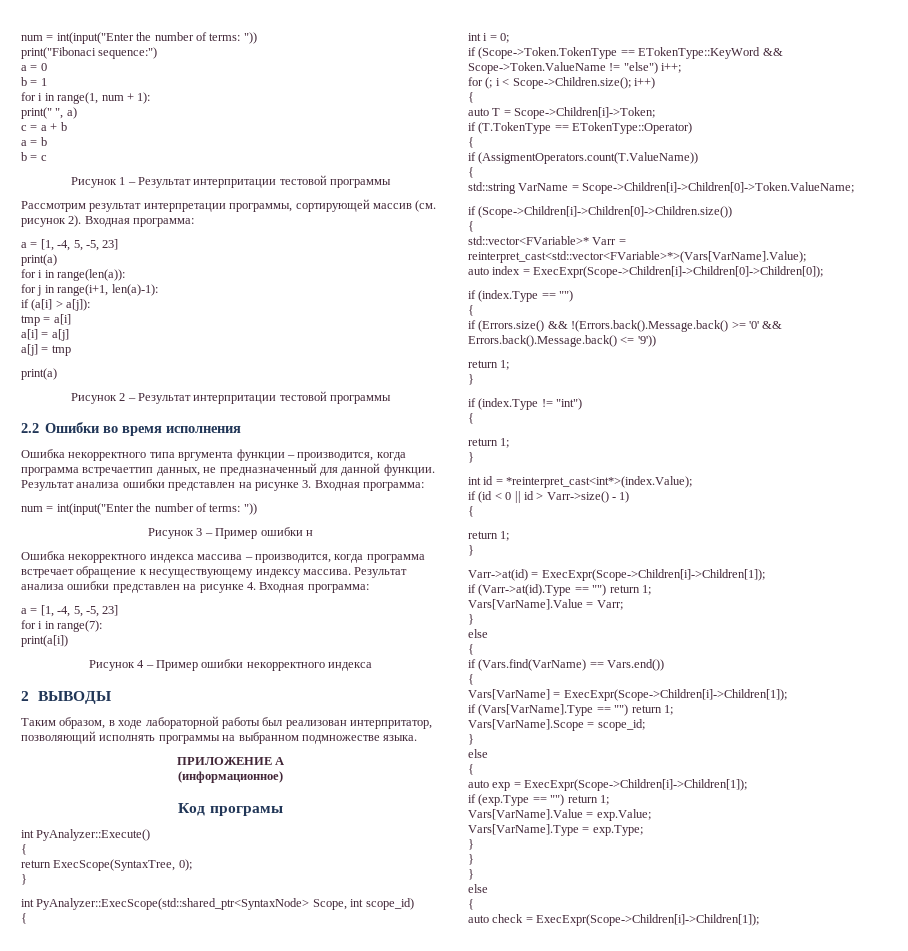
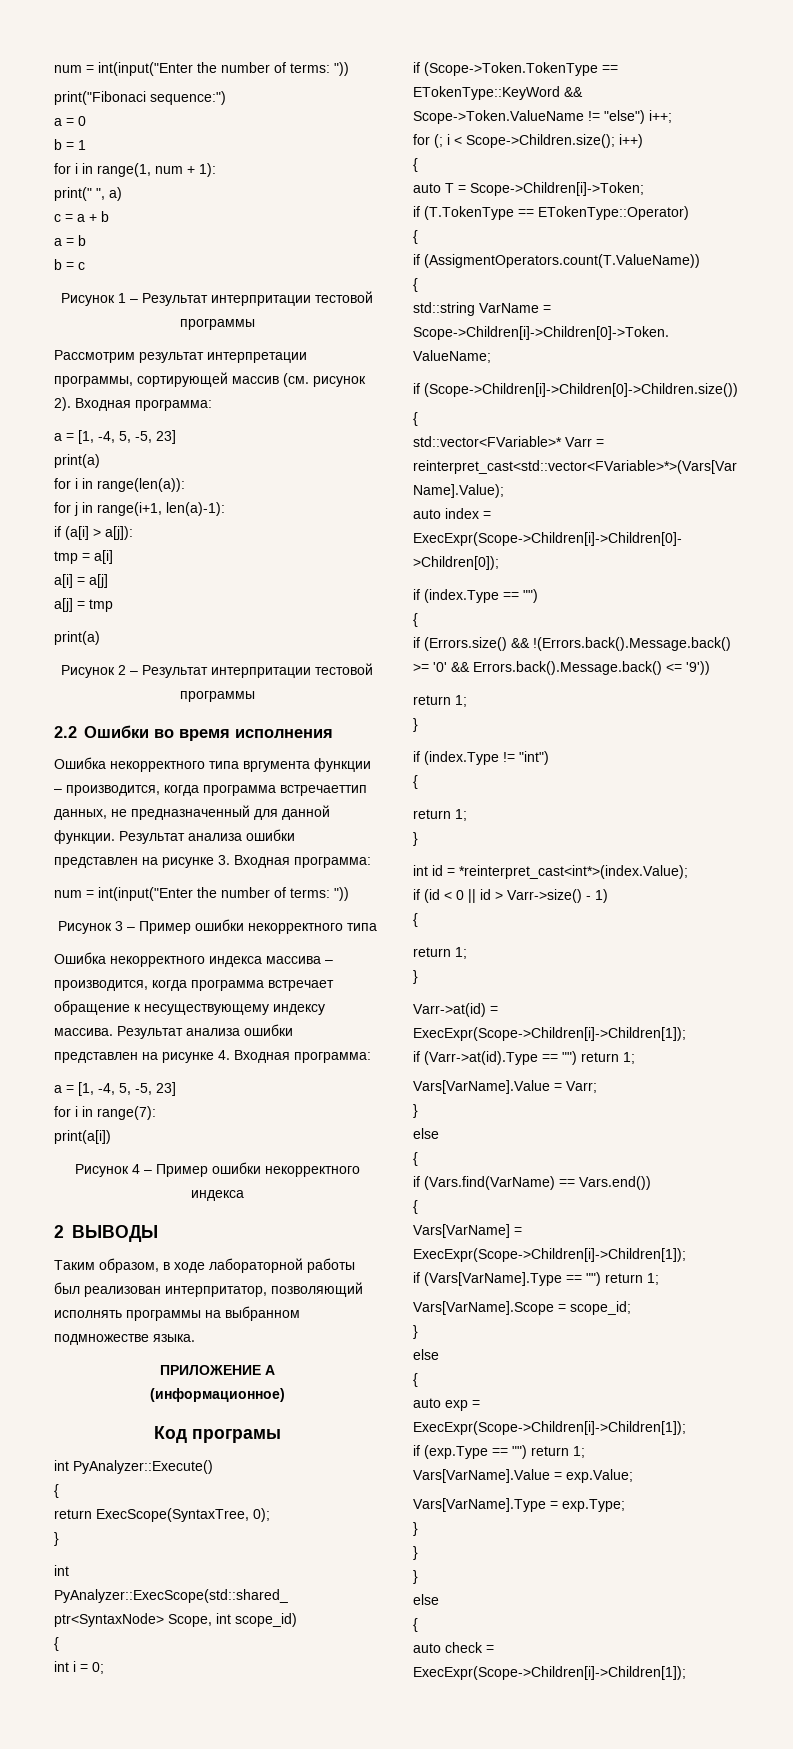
- Рисунок 3 – Пример ошибки н
+ Рисунок 3 – Пример ошибки некорректного типа

